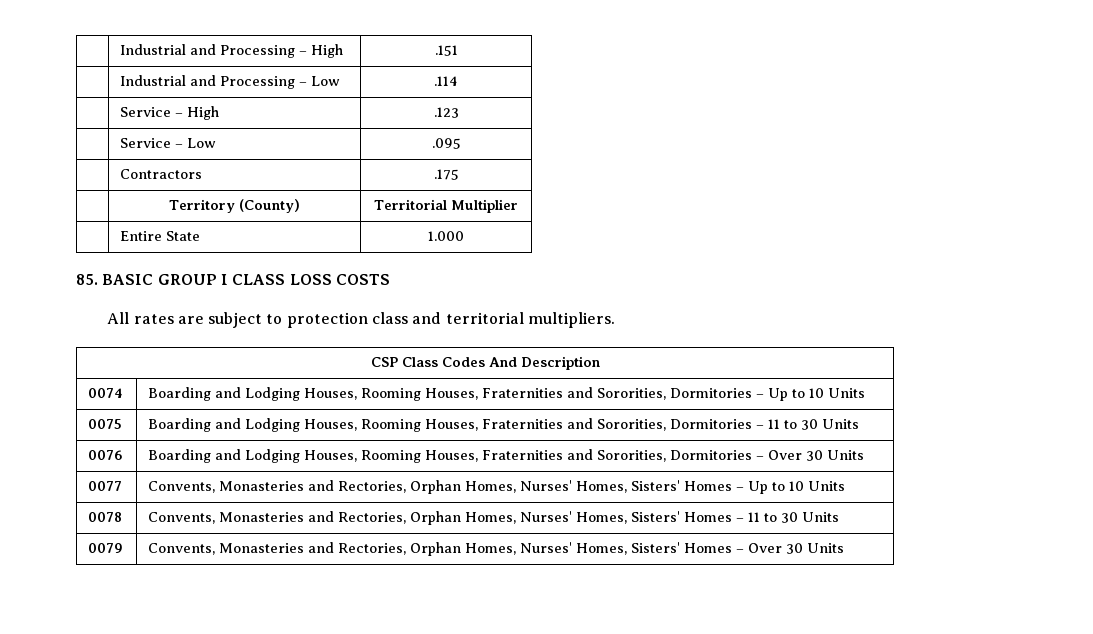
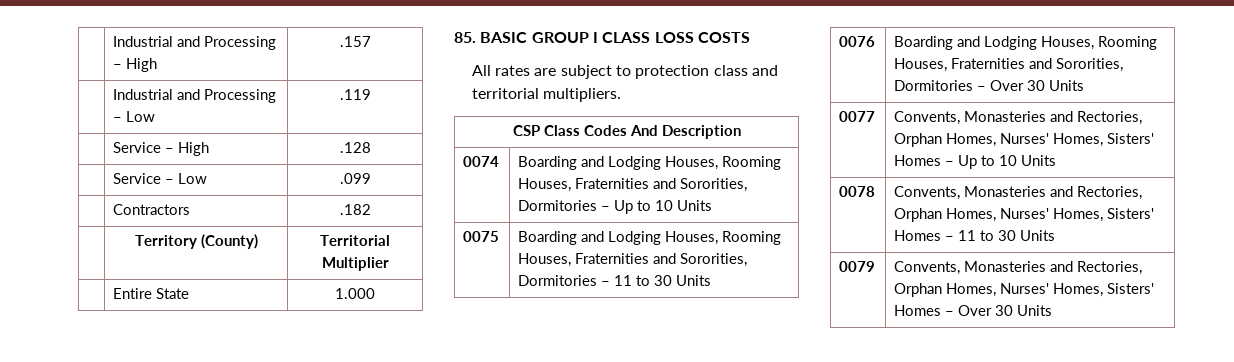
- | Industrial and Processing – High | .151
+ | Industrial and Processing – High | .157
- | Industrial and Processing – Low | .114
+ | Industrial and Processing – Low | .119
- | Service – High | .123
+ | Service – High | .128
- | Service – Low | .095
+ | Service – Low | .099
- | Contractors | .175
+ | Contractors | .182

